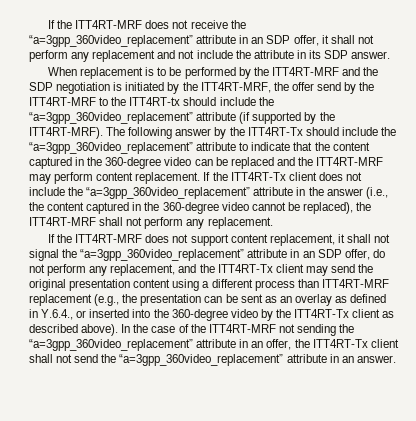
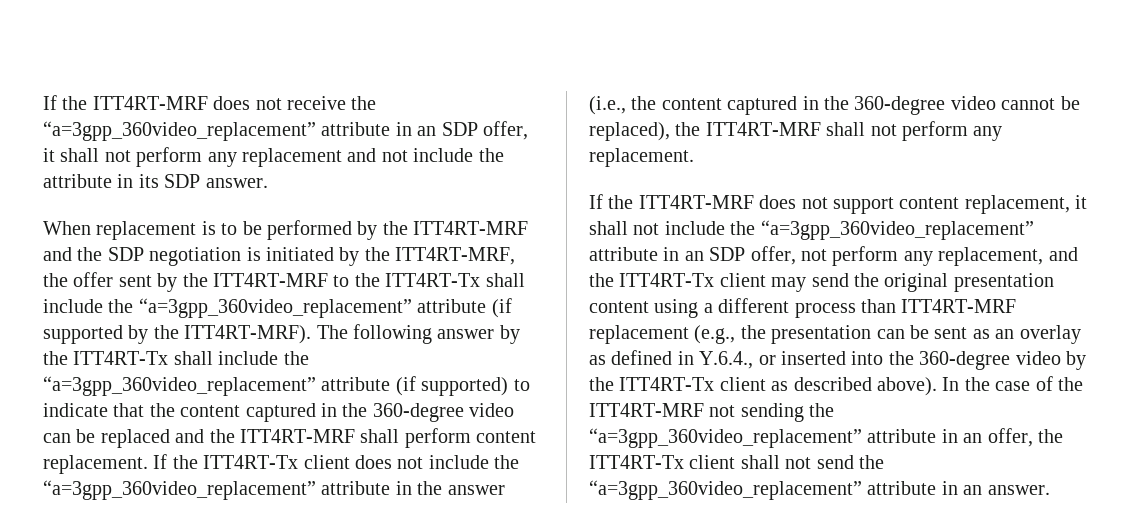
- When replacement is to be performed by the ITT4RT-MRF and the SDP negotiation is initiated by the ITT4RT-MRF, the offer send by the ITT4RT-MRF to the ITT4RT-tx should include the “a=3gpp_360video_replacement” attribute (if supported by the ITT4RT-MRF).
+ When replacement is to be performed by the ITT4RT-MRF and the SDP negotiation is initiated by the ITT4RT-MRF, the offer sent by the ITT4RT-MRF to the ITT4RT-Tx shall include the “a=3gpp_360video_replacement” attribute (if supported by the ITT4RT-MRF).
- The following answer by the ITT4RT-Tx should include the “a=3gpp_360video_replacement” attribute to indicate that the content captured in the 360-degree video can be replaced and the ITT4RT-MRF may perform content replacement.
+ The following answer by the ITT4RT-Tx shall include the “a=3gpp_360video_replacement” attribute (if supported) to indicate that the content captured in the 360-degree video can be replaced and the ITT4RT-MRF shall perform content replacement.
- If the ITT4RT-MRF does not support content replacement, it shall not signal the “a=3gpp_360video_replacement” attribute in an SDP offer, do not perform any replacement, and the ITT4RT-Tx client may send the original presentation content using a different process than ITT4RT-MRF replacement (e.g., the presentation can be sent as an overlay as defined in Y.6.4., or inserted into the 360-degree video by the ITT4RT-Tx client as described above).
+ If the ITT4RT-MRF does not support content replacement, it shall not include the “a=3gpp_360video_replacement” attribute in an SDP offer, not perform any replacement, and the ITT4RT-Tx client may send the original presentation content using a different process than ITT4RT-MRF replacement (e.g., the presentation can be sent as an overlay as defined in Y.6.4., or inserted into the 360-degree video by the ITT4RT-Tx client as described above).

